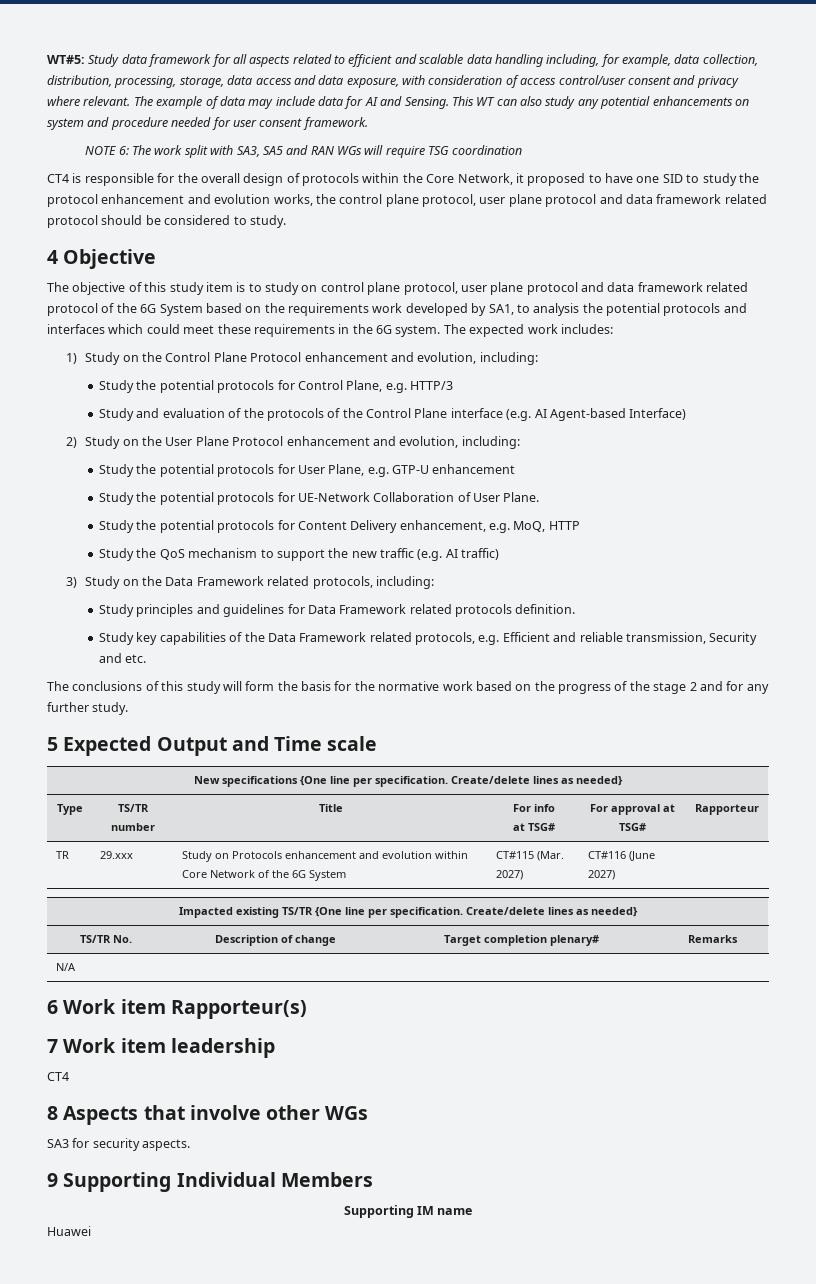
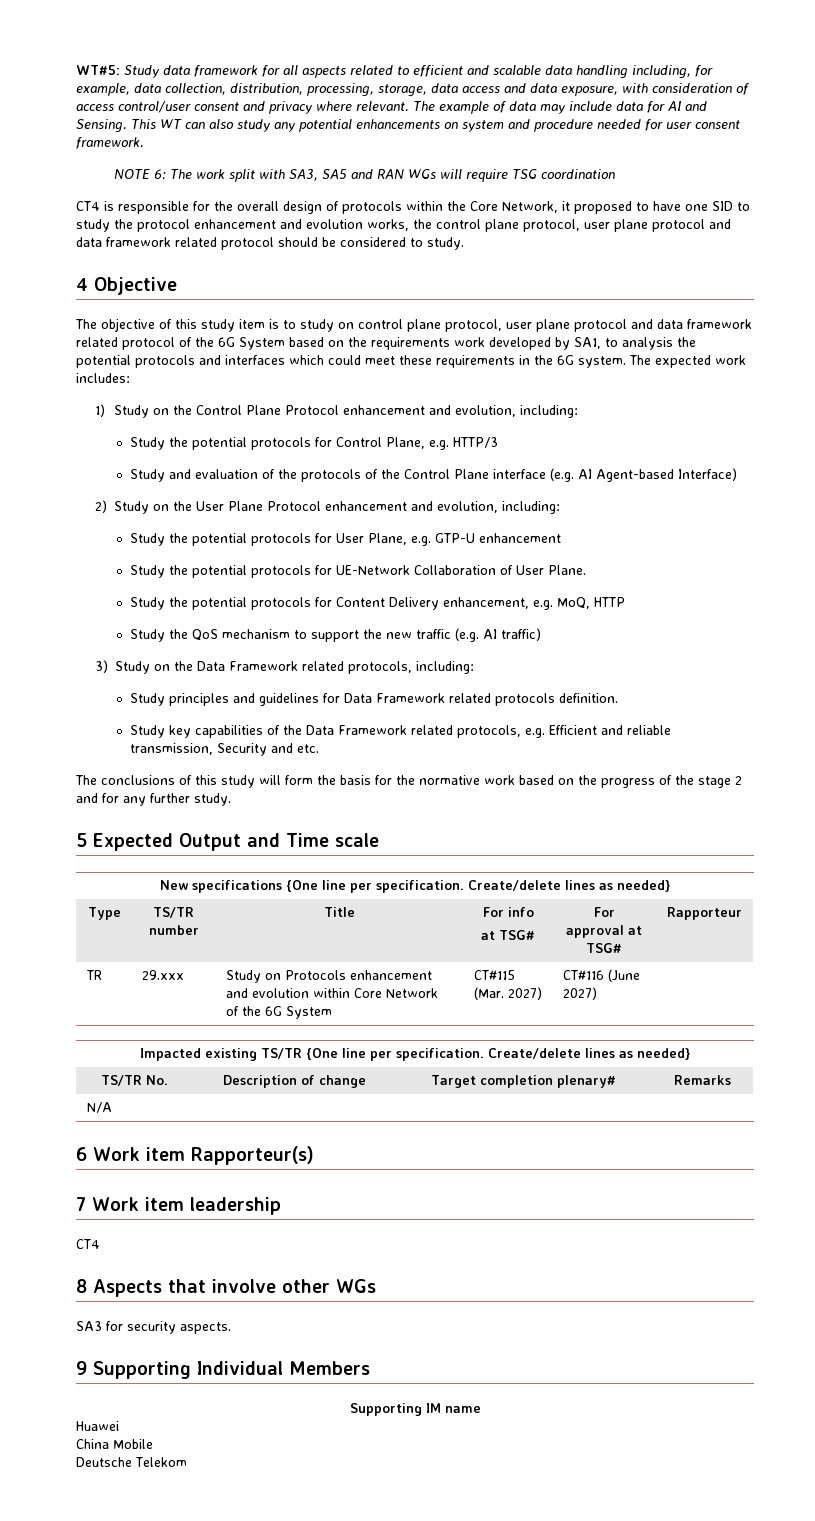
+ China Mobile
+ Deutsche Telekom

